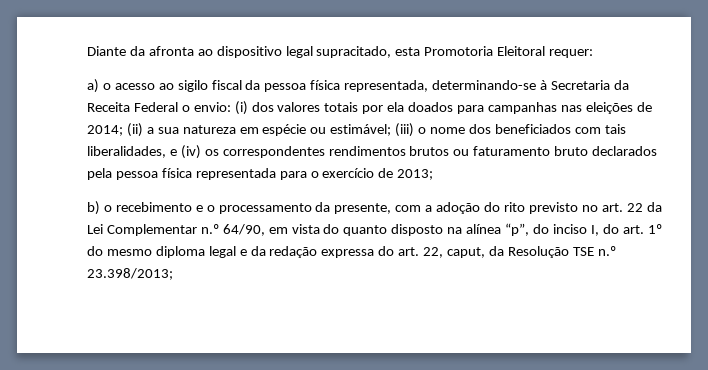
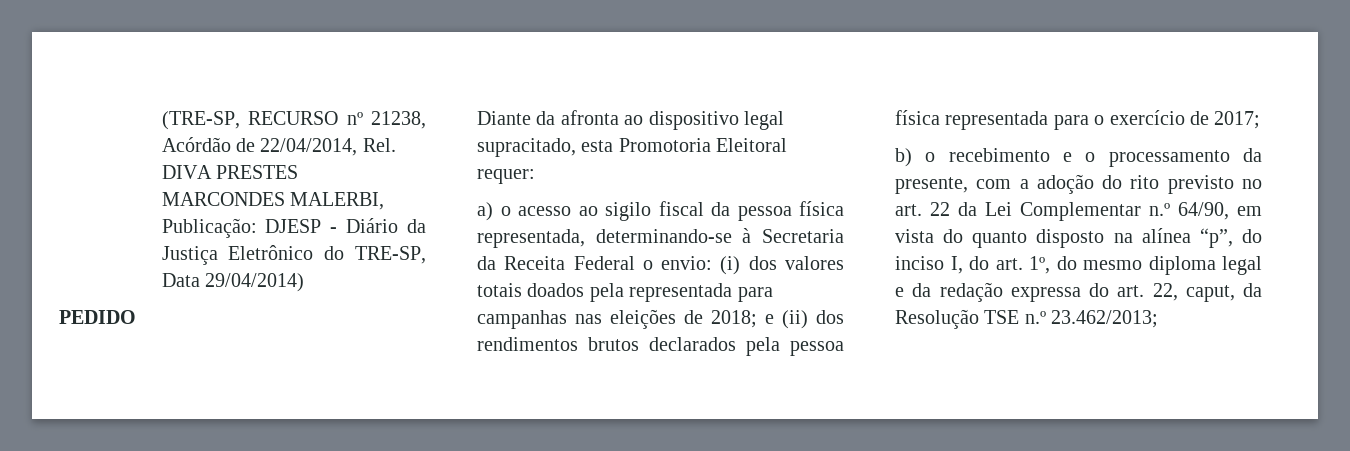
+ (TRE-SP, RECURSO nº 21238, Acórdão de 22/04/2014, Rel. DIVA PRESTES MARCONDES MALERBI, Publicação: DJESP - Diário da Justiça Eletrônico do TRE-SP, Data 29/04/2014)
+ PEDIDO
- a) o acesso ao sigilo fiscal da pessoa física representada, determinando-se à Secretaria da Receita Federal o envio: (i) dos valores totais por ela doados para campanhas nas eleições de 2014; (ii) a sua natureza em espécie ou estimável; (iii) o nome dos beneficiados com tais liberalidades, e (iv) os correspondentes rendimentos brutos ou faturamento bruto declarados pela pessoa física representada para o exercício de 2013;
+ a) o acesso ao sigilo fiscal da pessoa física representada, determinando-se à Secretaria da Receita Federal o envio: (i) dos valores totais doados pela representada para campanhas nas eleições de 2018; e (ii) dos rendimentos brutos declarados pela pessoa física representada para o exercício de 2017;
- b) o recebimento e o processamento da presente, com a adoção do rito previsto no art. 22 da Lei Complementar n.º 64/90, em vista do quanto disposto na alínea “p”, do inciso I, do art. 1º do mesmo diploma legal e da redação expressa do art. 22, caput, da Resolução TSE n.º 23.398/2013;
+ b) o recebimento e o processamento da presente, com a adoção do rito previsto no art. 22 da Lei Complementar n.º 64/90, em vista do quanto disposto na alínea “p”, do inciso I, do art. 1º, do mesmo diploma legal e da redação expressa do art. 22, caput, da Resolução TSE n.º 23.462/2013;

